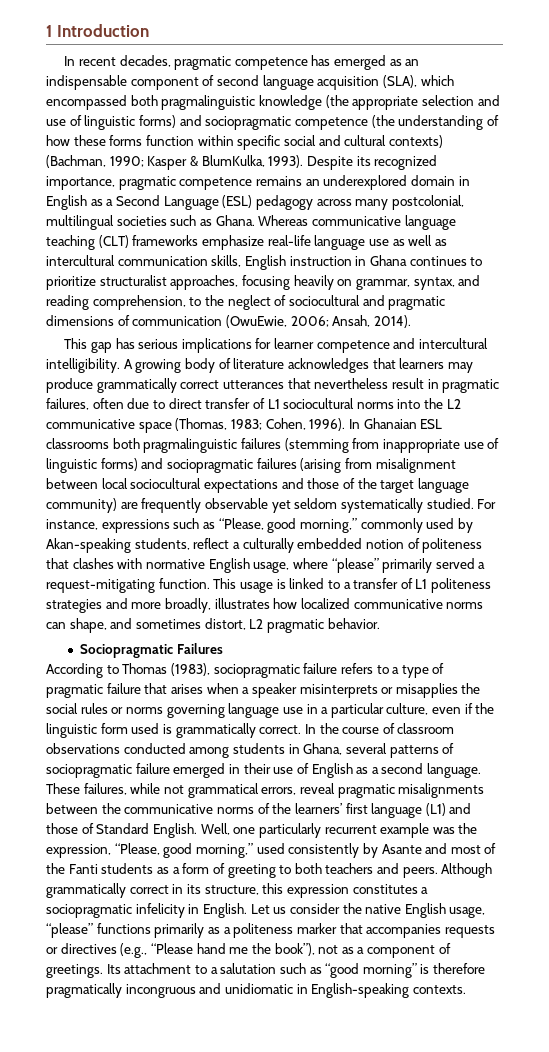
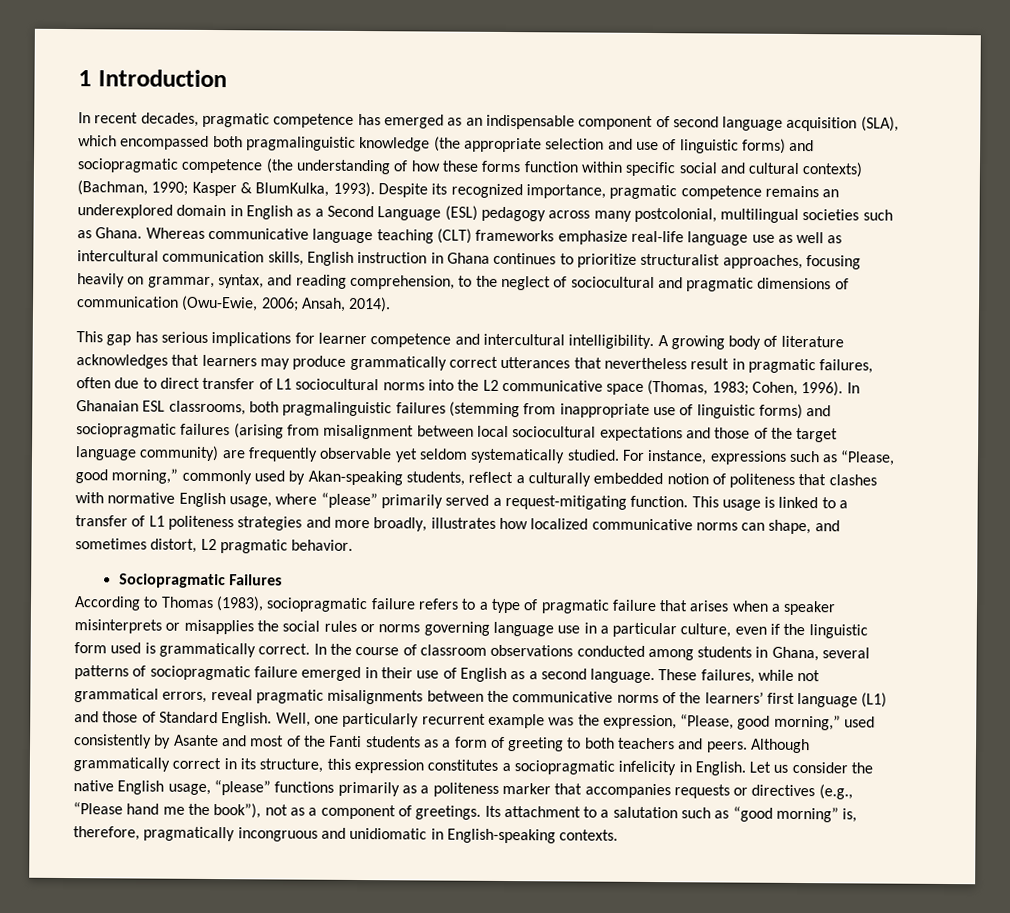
- Whereas communicative language teaching (CLT) frameworks emphasize real-life language use as well as intercultural communication skills, English instruction in Ghana continues to prioritize structuralist approaches, focusing heavily on grammar, syntax, and reading comprehension, to the neglect of sociocultural and pragmatic dimensions of communication (OwuEwie, 2006; Ansah, 2014).
+ Whereas communicative language teaching (CLT) frameworks emphasize real-life language use as well as intercultural communication skills, English instruction in Ghana continues to prioritize structuralist approaches, focusing heavily on grammar, syntax, and reading comprehension, to the neglect of sociocultural and pragmatic dimensions of communication (Owu-Ewie, 2006; Ansah, 2014).
- In Ghanaian ESL classrooms both pragmalinguistic failures (stemming from inappropriate use of linguistic forms) and sociopragmatic failures (arising from misalignment between local sociocultural expectations and those of the target language community) are frequently observable yet seldom systematically studied.
+ In Ghanaian ESL classrooms, both pragmalinguistic failures (stemming from inappropriate use of linguistic forms) and sociopragmatic failures (arising from misalignment between local sociocultural expectations and those of the target language community) are frequently observable yet seldom systematically studied.
- Its attachment to a salutation such as “good morning” is therefore pragmatically incongruous and unidiomatic in English-speaking contexts.
+ Its attachment to a salutation such as “good morning” is, therefore, pragmatically incongruous and unidiomatic in English-speaking contexts.

